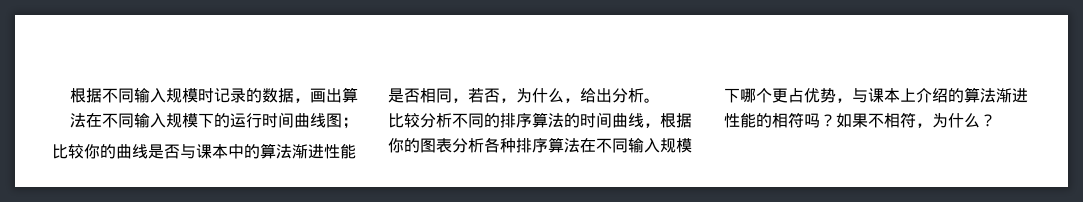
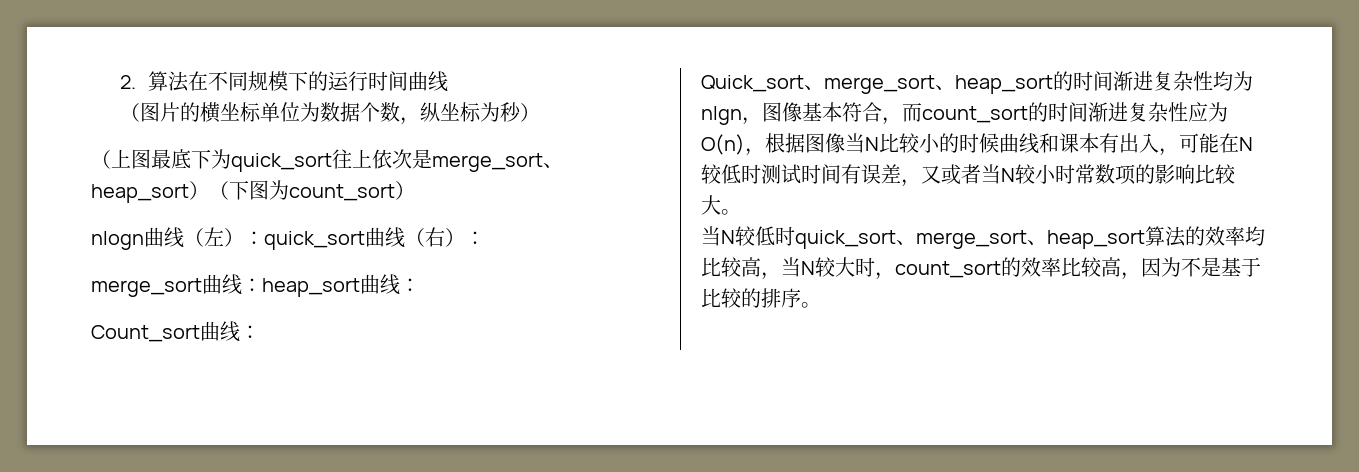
- 根据不同输入规模时记录的数据，画出算法在不同输入规模下的运行时间曲线图；
- 比较你的曲线是否与课本中的算法渐进性能是否相同，若否，为什么，给出分析。
- 比较分析不同的排序算法的时间曲线，根据你的图表分析各种排序算法在不同输入规模下哪个更占优势，与课本上介绍的算法渐进性能的相符吗？如果不相符，为什么？
+ 2.算法在不同规模下的运行时间曲线
+ （图片的横坐标单位为数据个数，纵坐标为秒）
+ （上图最底下为quick_sort往上依次是merge_sort、heap_sort）（下图为count_sort）
+ nlogn曲线（左）：quick_sort曲线（右）：
+ merge_sort曲线：heap_sort曲线：
+ Count_sort曲线：
+ Quick_sort、merge_sort、heap_sort的时间渐进复杂性均为nlgn，图像基本符合，而count_sort的时间渐进复杂性应为O(n)，根据图像当N比较小的时候曲线和课本有出入，可能在N较低时测试时间有误差，又或者当N较小时常数项的影响比较大。
+ 当N较低时quick_sort、merge_sort、heap_sort算法的效率均比较高，当N较大时，count_sort的效率比较高，因为不是基于比较的排序。

